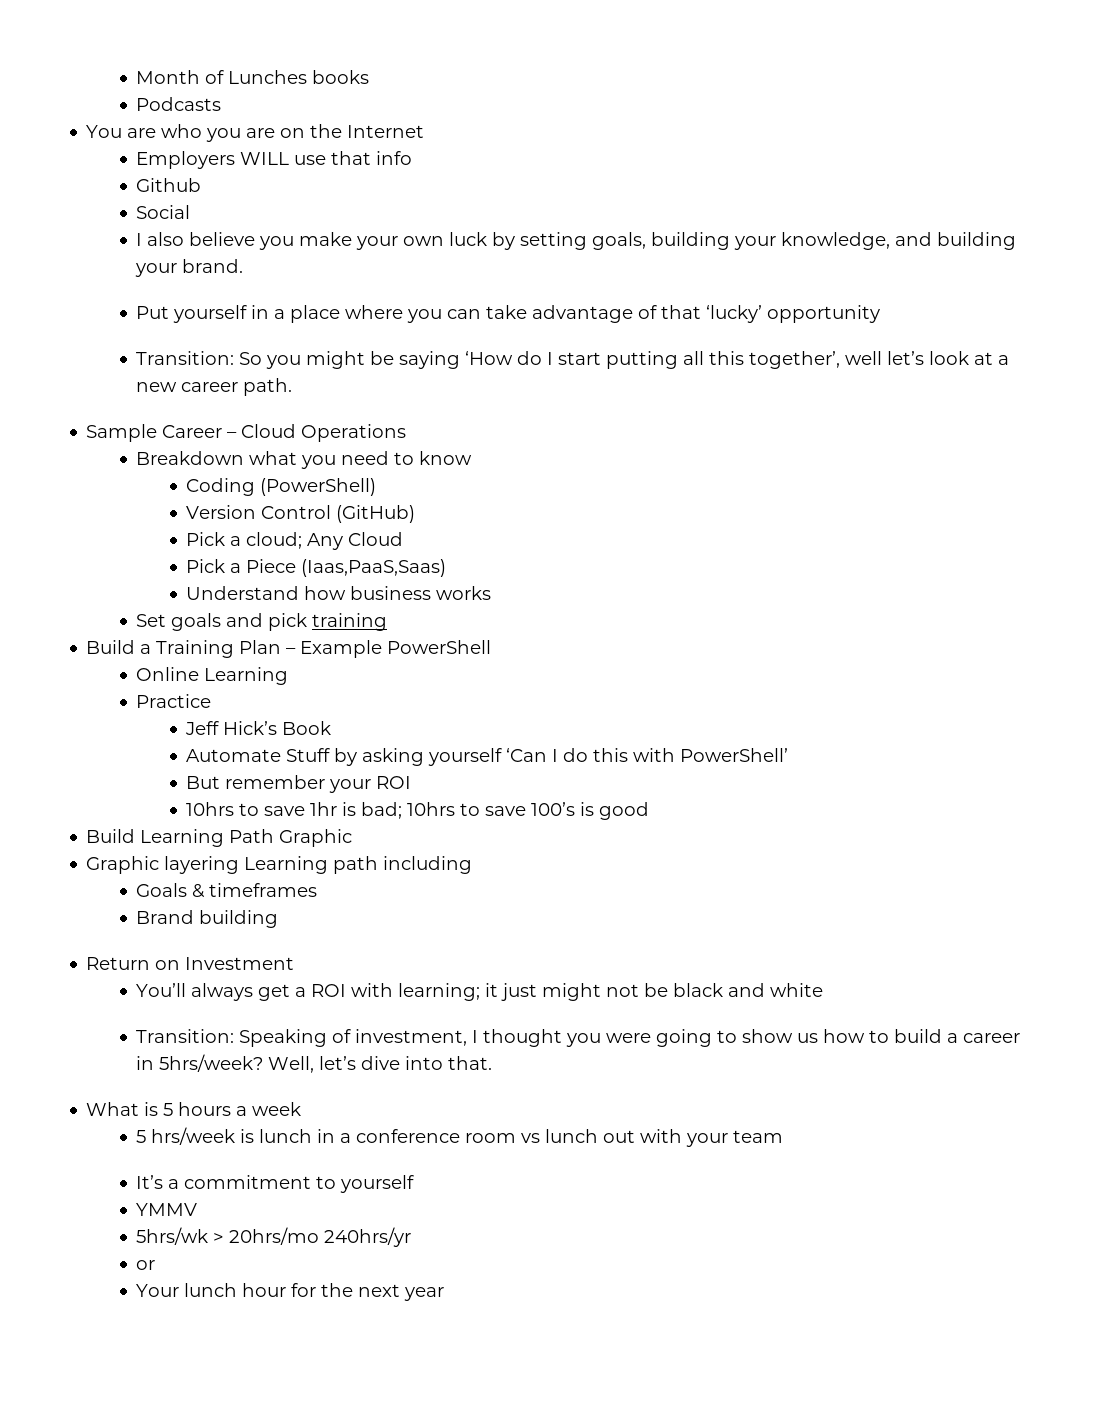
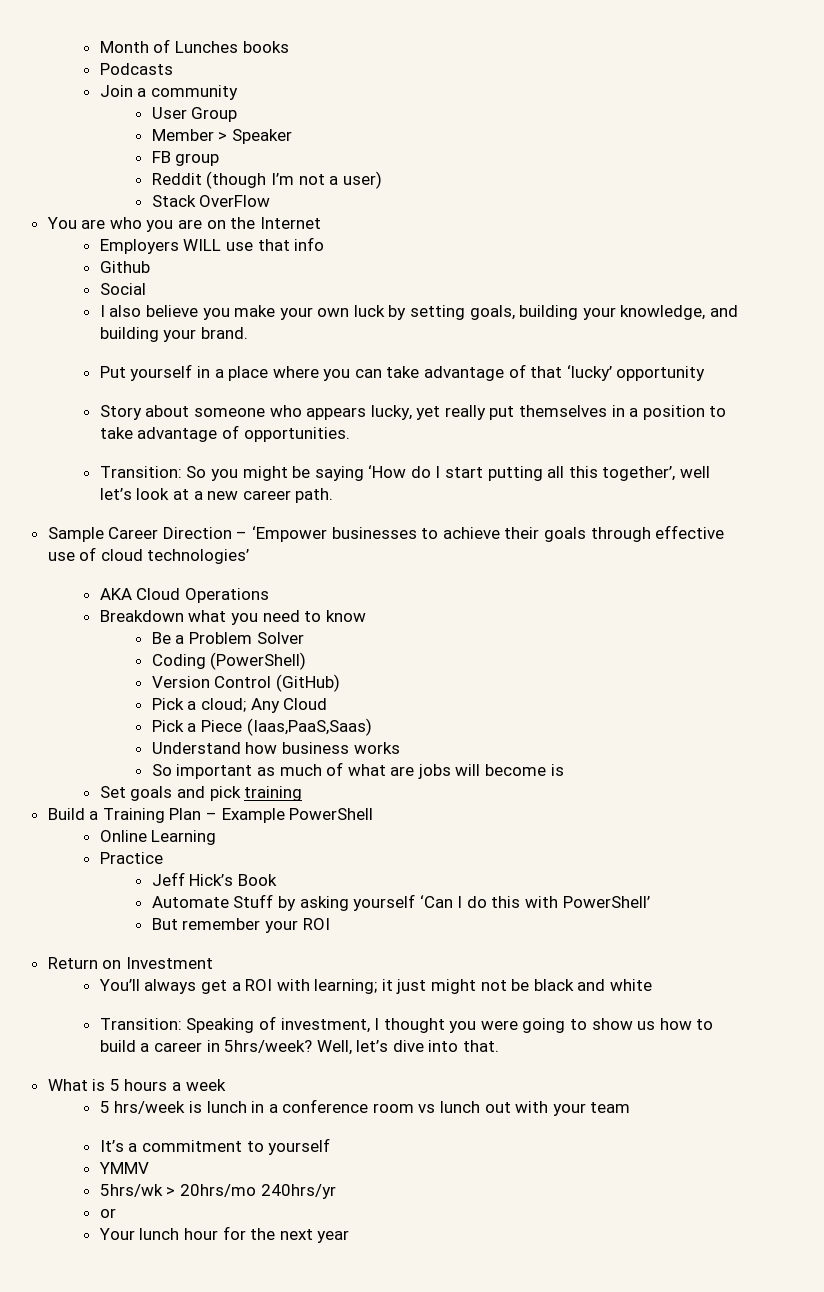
+ Join a community
+ User Group
+ Member > Speaker
+ FB group
+ Reddit (though I’m not a user)
+ Stack OverFlow
+ Story about someone who appears lucky, yet really put themselves in a position to take advantage of opportunities.
- Sample Career – Cloud Operations
+ Sample Career Direction – ‘Empower businesses to achieve their goals through effective use of cloud technologies’
+ AKA Cloud Operations
+ Be a Problem Solver
+ So important as much of what are jobs will become is
- 10hrs to save 1hr is bad; 10hrs to save 100’s is good
- Build Learning Path Graphic
- Graphic layering Learning path including
- Goals & timeframes
- Brand building

